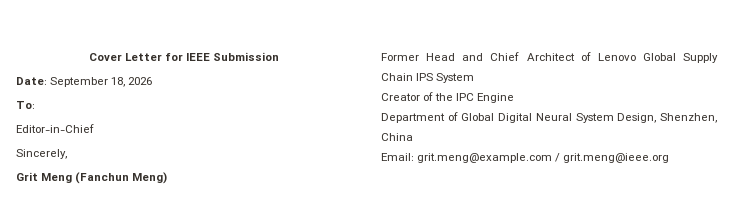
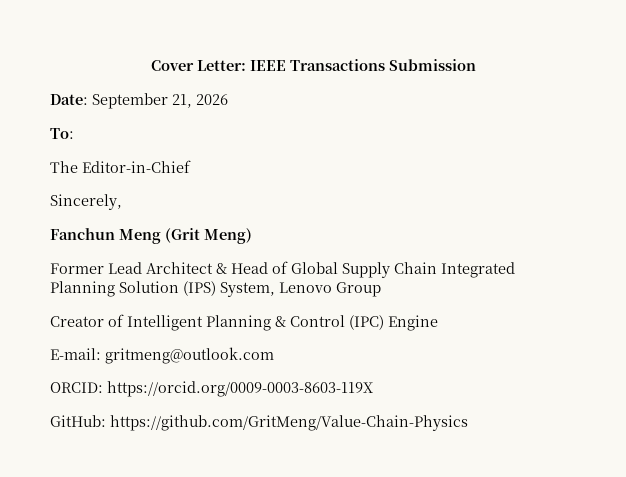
- Cover Letter for IEEE Submission
+ Cover Letter: IEEE Transactions Submission
- Date: September 18, 2026
+ Date: September 21, 2026
- Editor-in-Chief
+ The Editor-in-Chief
- Grit Meng (Fanchun Meng)
+ Fanchun Meng (Grit Meng)
- Former Head and Chief Architect of Lenovo Global Supply Chain IPS System
- Creator of the IPC Engine
- Department of Global Digital Neural System Design, Shenzhen, China
- Email: grit.meng@example.com / grit.meng@ieee.org
+ Former Lead Architect & Head of Global Supply Chain Integrated Planning Solution (IPS) System, Lenovo Group
+ Creator of Intelligent Planning & Control (IPC) Engine
+ E-mail: gritmeng@outlook.com
+ ORCID: https://orcid.org/0009-0003-8603-119X
+ GitHub: https://github.com/GritMeng/Value-Chain-Physics

